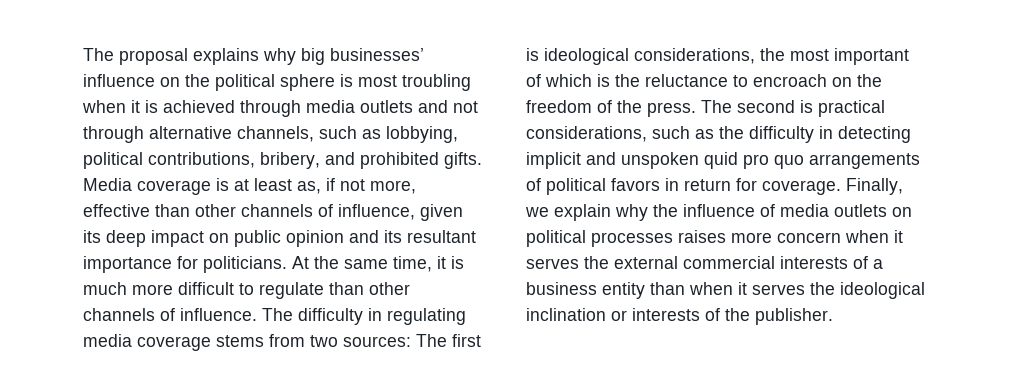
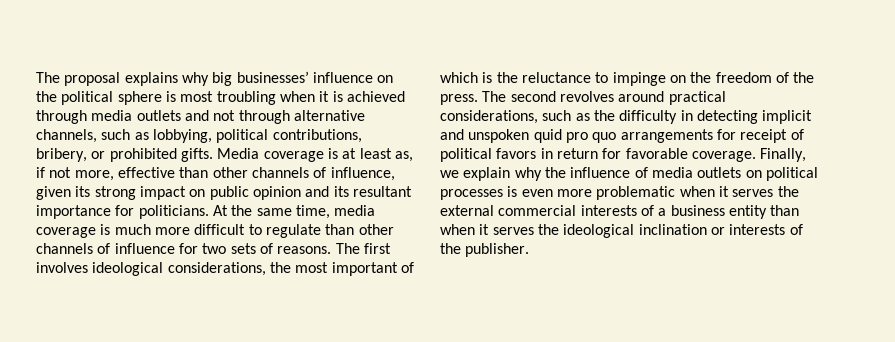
- The proposal explains why big businesses’ influence on the political sphere is most troubling when it is achieved through media outlets and not through alternative channels, such as lobbying, political contributions, bribery, and prohibited gifts.
+ The proposal explains why big businesses’ influence on the political sphere is most troubling when it is achieved through media outlets and not through alternative channels, such as lobbying, political contributions, bribery, or prohibited gifts.
- Media coverage is at least as, if not more, effective than other channels of influence, given its deep impact on public opinion and its resultant importance for politicians.
+ Media coverage is at least as, if not more, effective than other channels of influence, given its strong impact on public opinion and its resultant importance for politicians.
- At the same time, it is much more difficult to regulate than other channels of influence. The difficulty in regulating media coverage stems from two sources: The first is ideological considerations, the most important of which is the reluctance to encroach on the freedom of the press.
+ At the same time, media coverage is much more difficult to regulate than other channels of influence for two sets of reasons. The first involves ideological considerations, the most important of which is the reluctance to impinge on the freedom of the press.
- The second is practical considerations, such as the difficulty in detecting implicit and unspoken quid pro quo arrangements of political favors in return for coverage.
+ The second revolves around practical considerations, such as the difficulty in detecting implicit and unspoken quid pro quo arrangements for receipt of political favors in return for favorable coverage.
- Finally, we explain why the influence of media outlets on political processes raises more concern when it serves the external commercial interests of a business entity than when it serves the ideological inclination or interests of the publisher.
+ Finally, we explain why the influence of media outlets on political processes is even more problematic when it serves the external commercial interests of a business entity than when it serves the ideological inclination or interests of the publisher.

